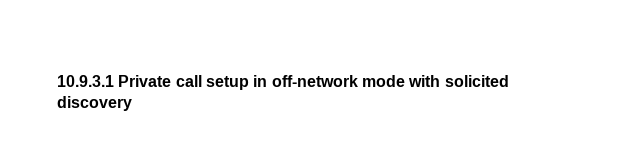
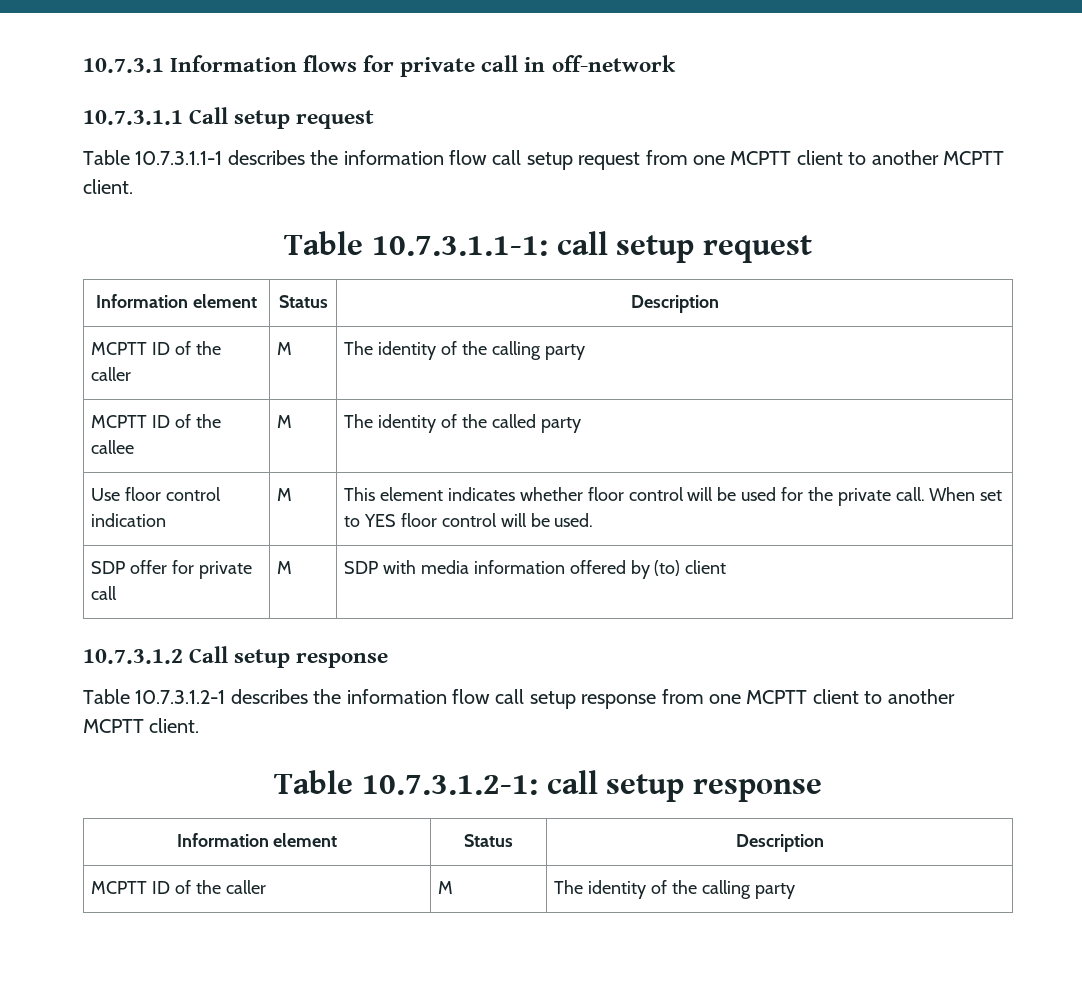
- 10.9.3.1 Private call setup in off-network mode with solicited discovery
+ 10.7.3.1 Information flows for private call in off-network
+ 10.7.3.1.1 Call setup request
+ Table 10.7.3.1.1-1 describes the information flow call setup request from one MCPTT client to another MCPTT client.
+ Table 10.7.3.1.1-1: call setup request
+ Information element | Status | Description
+ MCPTT ID of the caller | M | The identity of the calling party
+ MCPTT ID of the callee | M | The identity of the called party
+ Use floor control indication | M | This element indicates whether floor control will be used for the private call. When set to YES floor control will be used.
+ SDP offer for private call | M | SDP with media information offered by (to) client
+ 10.7.3.1.2 Call setup response
+ Table 10.7.3.1.2-1 describes the information flow call setup response from one MCPTT client to another MCPTT client.
+ Table 10.7.3.1.2-1: call setup response
+ Information element | Status | Description
+ MCPTT ID of the caller | M | The identity of the calling party

